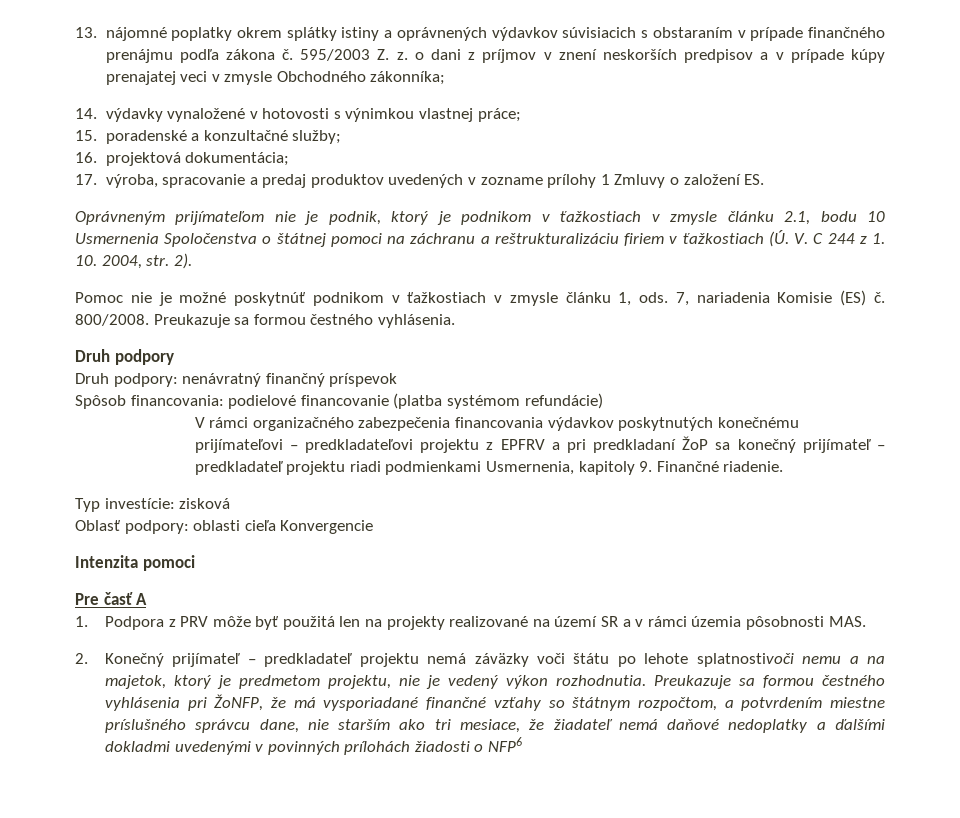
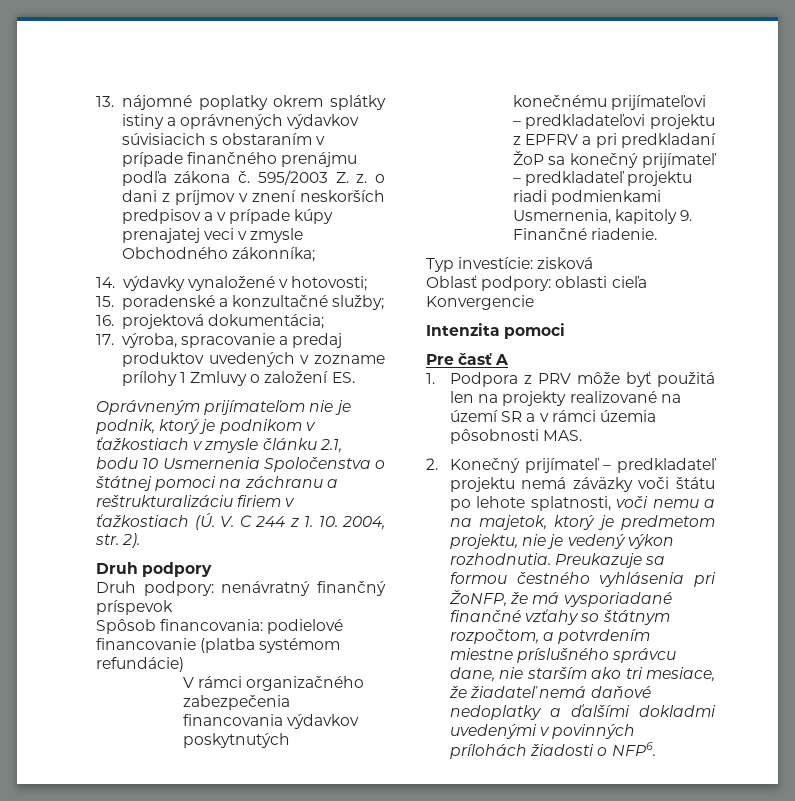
- 14. výdavky vynaložené v hotovosti s výnimkou vlastnej práce;
+ 14. výdavky vynaložené v hotovosti;
- Pomoc nie je možné poskytnúť podnikom v ťažkostiach v zmysle článku 1, ods. 7, nariadenia Komisie (ES) č. 800/2008. Preukazuje sa formou čestného vyhlásenia.
- 2. Konečný prijímateľ – predkladateľ projektu nemá záväzky voči štátu po lehote splatnostivoči nemu a na majetok, ktorý je predmetom projektu, nie je vedený výkon rozhodnutia.
+ 2. Konečný prijímateľ – predkladateľ projektu nemá záväzky voči štátu po lehote splatnosti, voči nemu a na majetok, ktorý je predmetom projektu, nie je vedený výkon rozhodnutia.
- Preukazuje sa formou čestného vyhlásenia pri ŽoNFP, že má vysporiadané finančné vzťahy so štátnym rozpočtom, a potvrdením miestne príslušného správcu dane, nie starším ako tri mesiace, že žiadateľ nemá daňové nedoplatky a ďalšími dokladmi uvedenými v povinných prílohách žiadosti o NFP6
+ Preukazuje sa formou čestného vyhlásenia pri ŽoNFP, že má vysporiadané finančné vzťahy so štátnym rozpočtom, a potvrdením miestne príslušného správcu dane, nie starším ako tri mesiace, že žiadateľ nemá daňové nedoplatky a ďalšími dokladmi uvedenými v povinných prílohách žiadosti o NFP6.

